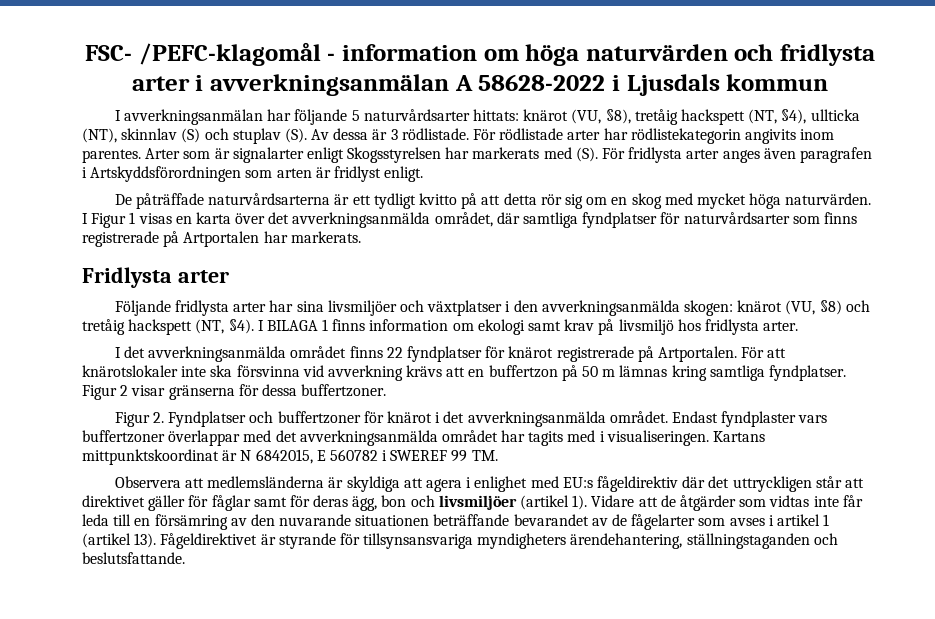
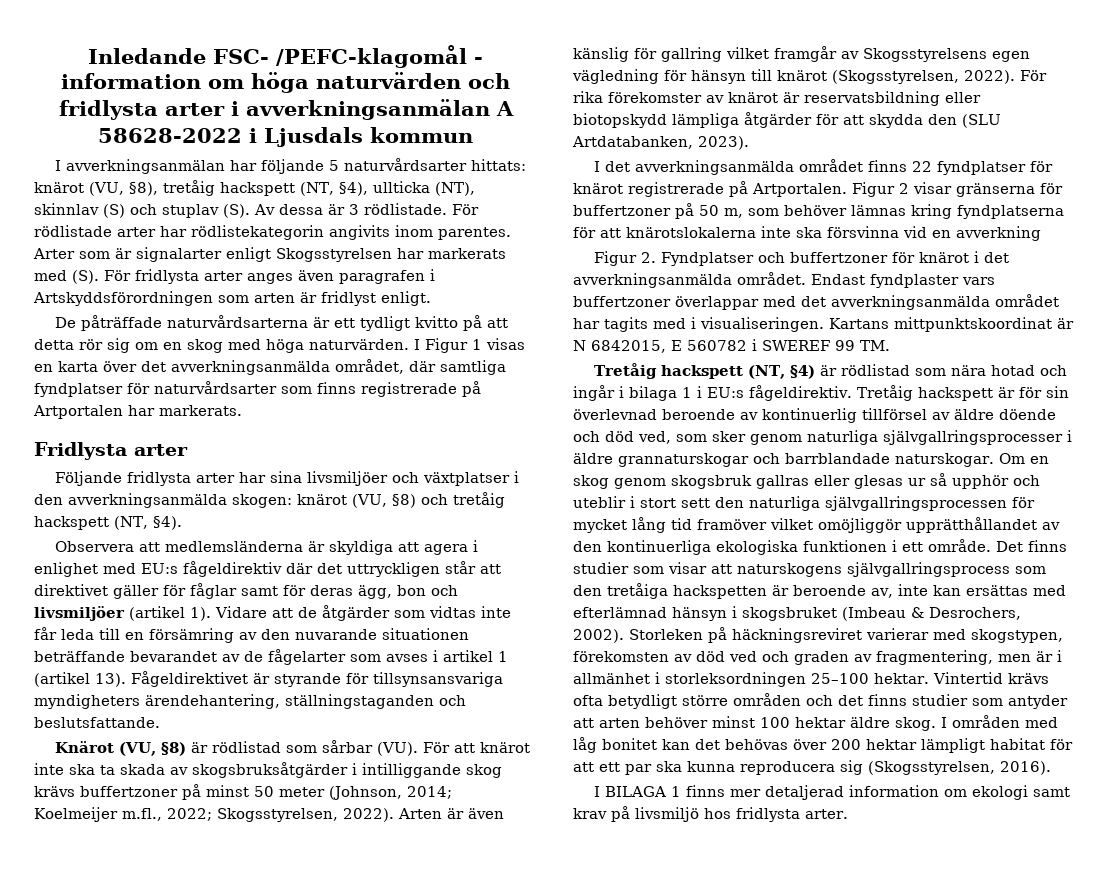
- FSC- /PEFC-klagomål - information om höga naturvärden och fridlysta arter i avverkningsanmälan A 58628-2022 i Ljusdals kommun
+ Inledande FSC- /PEFC-klagomål - information om höga naturvärden och fridlysta arter i avverkningsanmälan A 58628-2022 i Ljusdals kommun
- De påträffade naturvårdsarterna är ett tydligt kvitto på att detta rör sig om en skog med mycket höga naturvärden.
+ De påträffade naturvårdsarterna är ett tydligt kvitto på att detta rör sig om en skog med höga naturvärden.
- I BILAGA 1 finns information om ekologi samt krav på livsmiljö hos fridlysta arter.
- I det avverkningsanmälda området finns 22 fyndplatser för knärot registrerade på Artportalen. För att knärotslokaler inte ska försvinna vid avverkning krävs att en buffertzon på 50 m lämnas kring samtliga fyndplatser. Figur 2 visar gränserna för dessa buffertzoner.
- Figur 2. Fyndplatser och buffertzoner för knärot i det avverkningsanmälda området. Endast fyndplaster vars buffertzoner överlappar med det avverkningsanmälda området har tagits med i visualiseringen. Kartans mittpunktskoordinat är N 6842015, E 560782 i SWEREF 99 TM.
+ Knärot (VU, §8) är rödlistad som sårbar (VU). För att knärot inte ska ta skada av skogsbruksåtgärder i intilliggande skog krävs buffertzoner på minst 50 meter (Johnson, 2014; Koelmeijer m.fl., 2022; Skogsstyrelsen, 2022). Arten är även känslig för gallring vilket framgår av Skogsstyrelsens egen vägledning för hänsyn till knärot (Skogsstyrelsen, 2022). För rika förekomster av knärot är reservatsbildning eller biotopskydd lämpliga åtgärder för att skydda den (SLU Artdatabanken, 2023).
+ I det avverkningsanmälda området finns 22 fyndplatser för knärot registrerade på Artportalen. Figur 2 visar gränserna för buffertzoner på 50 m, som behöver lämnas kring fyndplatserna för att knärotslokalerna inte ska försvinna vid en avverkning
+ Figur 2. Fyndplatser och buffertzoner för knärot i det avverkningsanmälda området. Endast fyndplaster vars buffertzoner överlappar med det avverkningsanmälda området har tagits med i visualiseringen. Kartans mittpunktskoordinat är N 6842015, E 560782 i SWEREF 99 TM.
+ Tretåig hackspett (NT, §4) är rödlistad som nära hotad och ingår i bilaga 1 i EU:s fågeldirektiv. Tretåig hackspett är för sin överlevnad beroende av kontinuerlig tillförsel av äldre döende och död ved, som sker genom naturliga självgallringsprocesser i äldre grannaturskogar och barrblandade naturskogar. Om en skog genom skogsbruk gallras eller glesas ur så upphör och uteblir i stort sett den naturliga självgallringsprocessen för mycket lång tid framöver vilket omöjliggör upprätthållandet av den kontinuerliga ekologiska funktionen i ett område. Det finns studier som visar att naturskogens självgallringsprocess som den tretåiga hackspetten är beroende av, inte kan ersättas med efterlämnad hänsyn i skogsbruket (Imbeau & Desrochers, 2002). Storleken på häckningsreviret varierar med skogstypen, förekomsten av död ved och graden av fragmentering, men är i allmänhet i storleksordningen 25–100 hektar. Vintertid krävs ofta betydligt större områden och det finns studier som antyder att arten behöver minst 100 hektar äldre skog. I områden med låg bonitet kan det behövas över 200 hektar lämpligt habitat för att ett par ska kunna reproducera sig (Skogsstyrelsen, 2016).
+ I BILAGA 1 finns mer detaljerad information om ekologi samt krav på livsmiljö hos fridlysta arter.

